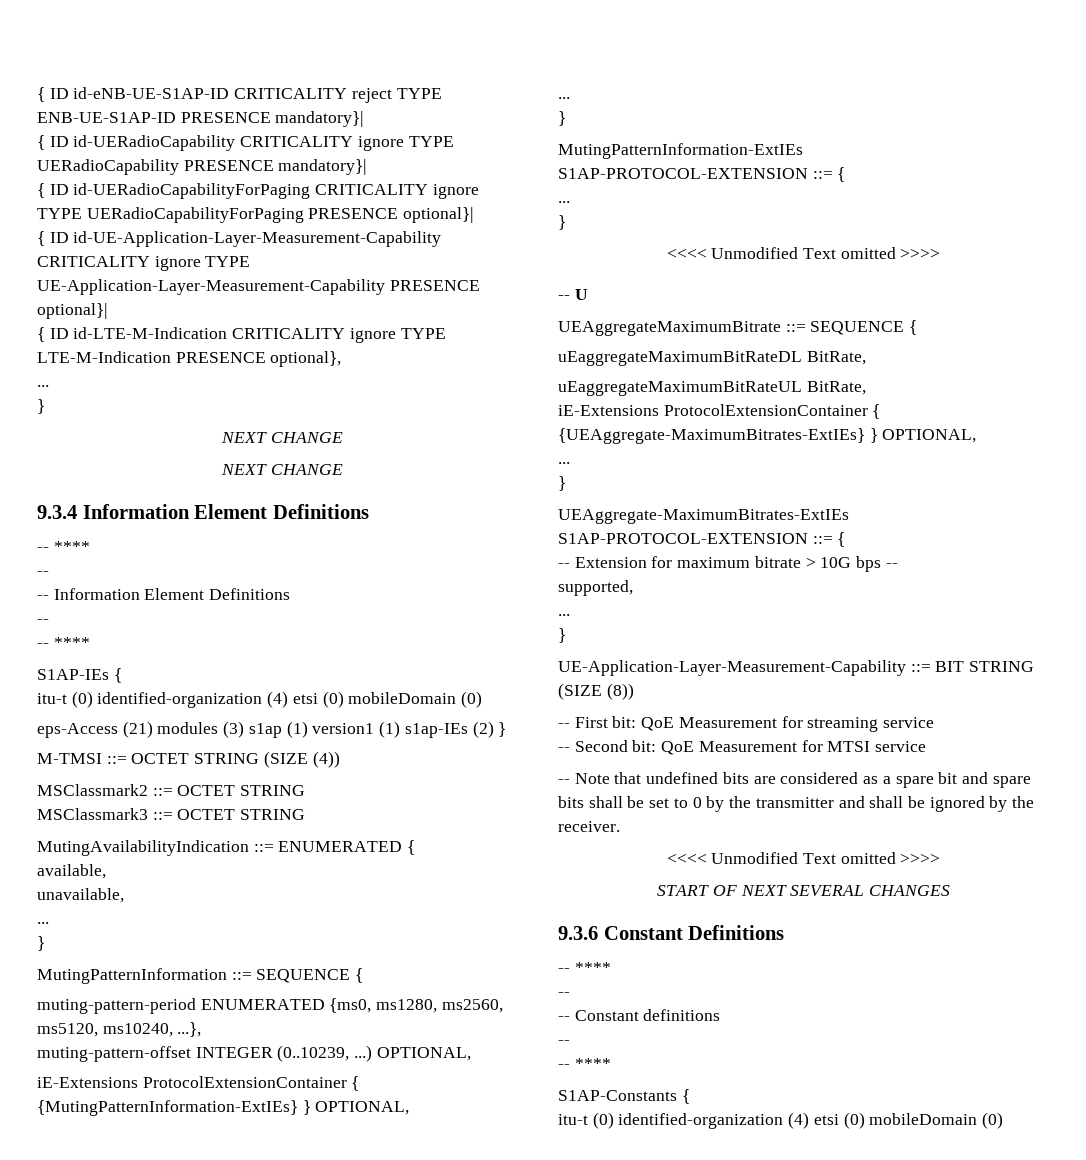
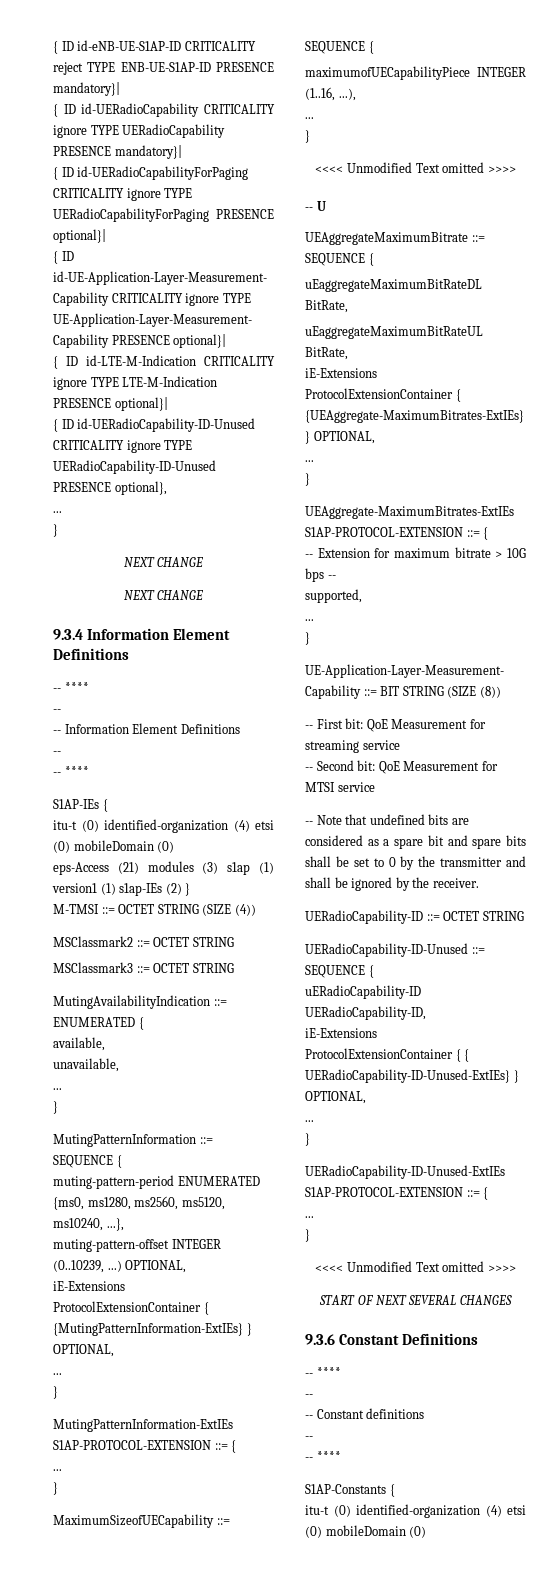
- { ID id-LTE-M-Indication CRITICALITY ignore TYPE LTE-M-Indication PRESENCE optional},
+ { ID id-LTE-M-Indication CRITICALITY ignore TYPE LTE-M-Indication PRESENCE optional}|
+ { ID id-UERadioCapability-ID-Unused CRITICALITY ignore TYPE UERadioCapability-ID-Unused PRESENCE optional},
+ MaximumSizeofUECapability ::= SEQUENCE {
+ maximumofUECapabilityPiece INTEGER (1..16, ...),
+ ...
+ }
+ UERadioCapability-ID ::= OCTET STRING
+ UERadioCapability-ID-Unused ::= SEQUENCE {
+ uERadioCapability-ID UERadioCapability-ID,
+ iE-Extensions ProtocolExtensionContainer { { UERadioCapability-ID-Unused-ExtIEs} } OPTIONAL,
+ ...
+ }
+ UERadioCapability-ID-Unused-ExtIEs S1AP-PROTOCOL-EXTENSION ::= {
+ ...
+ }

